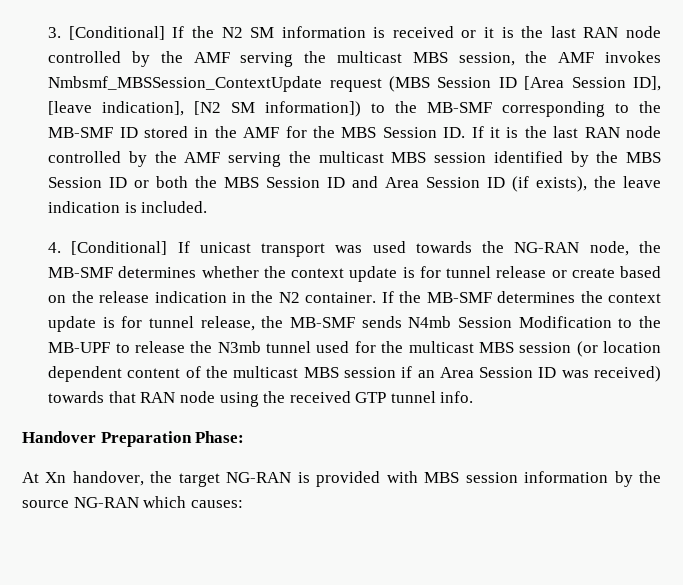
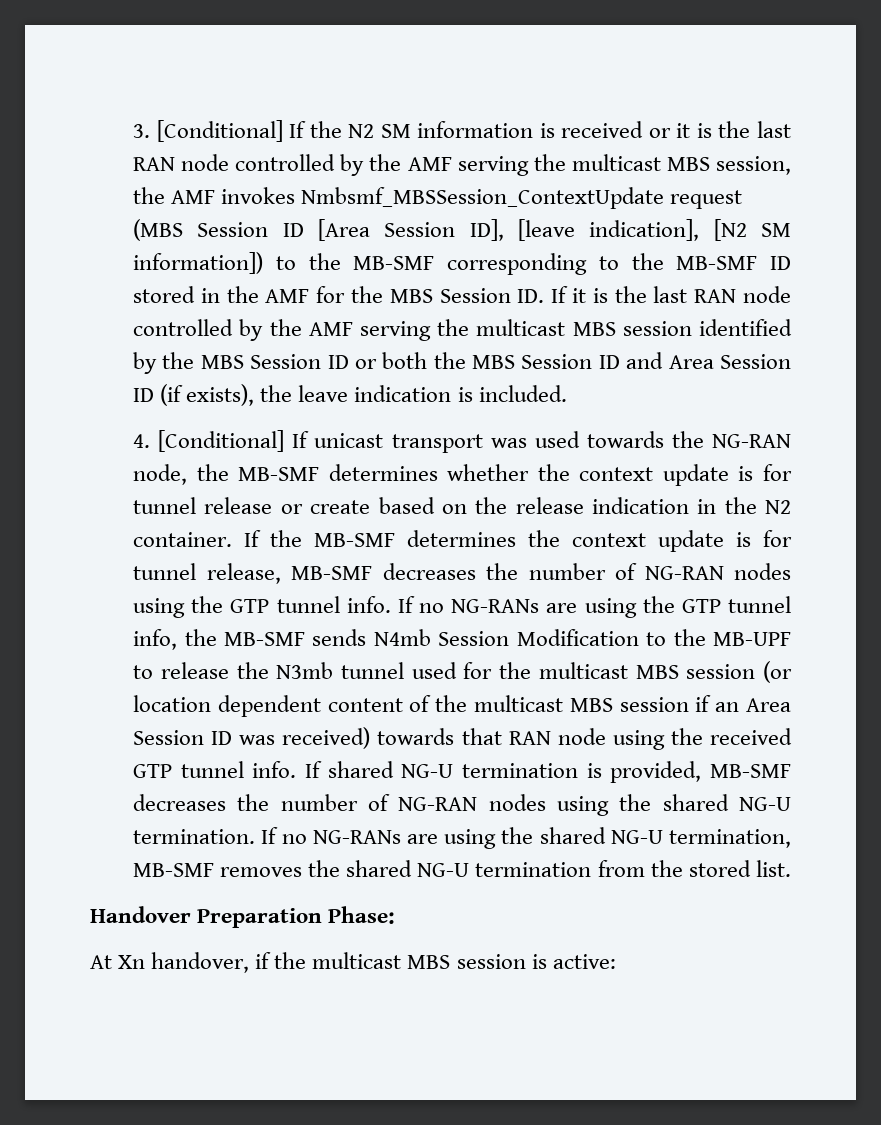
- If the MB-SMF determines the context update is for tunnel release, the MB-SMF sends N4mb Session Modification to the MB-UPF to release the N3mb tunnel used for the multicast MBS session (or location dependent content of the multicast MBS session if an Area Session ID was received) towards that RAN node using the received GTP tunnel info.
+ If the MB-SMF determines the context update is for tunnel release, MB-SMF decreases the number of NG-RAN nodes using the GTP tunnel info. If no NG-RANs are using the GTP tunnel info, the MB-SMF sends N4mb Session Modification to the MB-UPF to release the N3mb tunnel used for the multicast MBS session (or location dependent content of the multicast MBS session if an Area Session ID was received) towards that RAN node using the received GTP tunnel info. If shared NG-U termination is provided, MB-SMF decreases the number of NG-RAN nodes using the shared NG-U termination. If no NG-RANs are using the shared NG-U termination, MB-SMF removes the shared NG-U termination from the stored list.
- At Xn handover, the target NG-RAN is provided with MBS session information by the source NG-RAN which causes:
+ At Xn handover, if the multicast MBS session is active:

